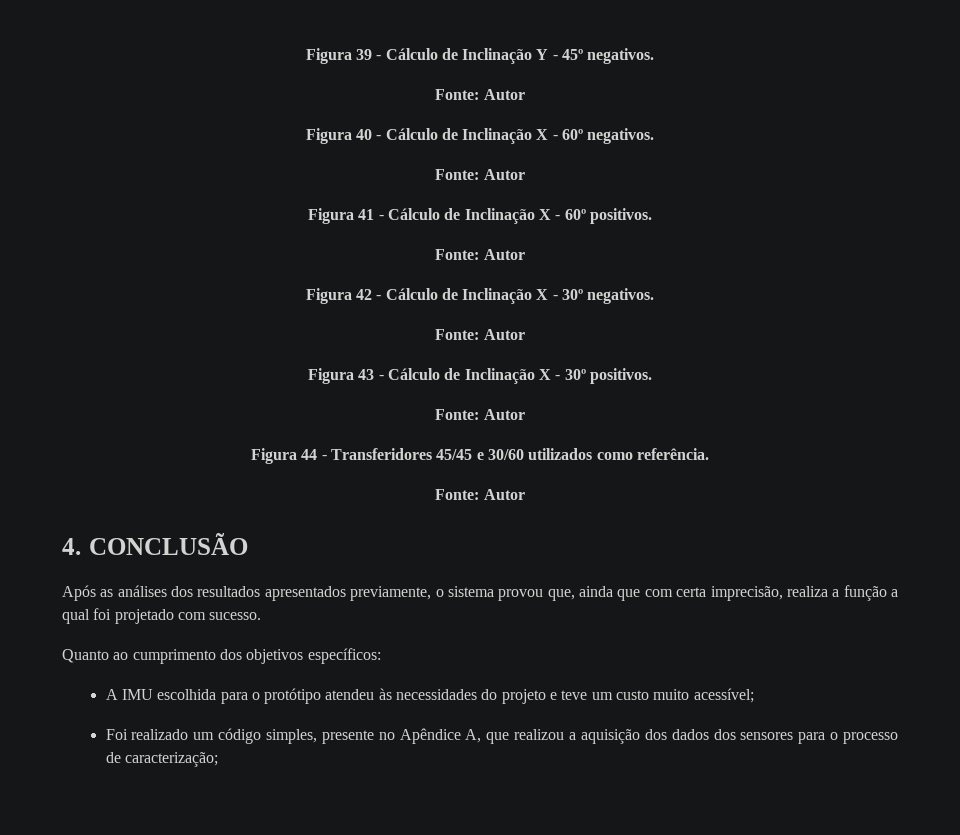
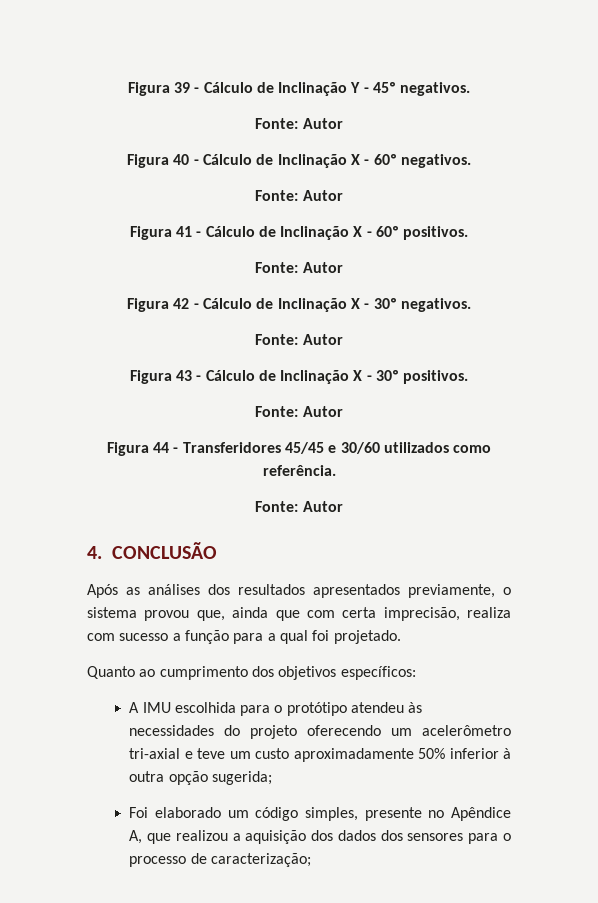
- Após as análises dos resultados apresentados previamente, o sistema provou que, ainda que com certa imprecisão, realiza a função a qual foi projetado com sucesso.
+ Após as análises dos resultados apresentados previamente, o sistema provou que, ainda que com certa imprecisão, realiza com sucesso a função para a qual foi projetado.
- A IMU escolhida para o protótipo atendeu às necessidades do projeto e teve um custo muito acessível;
+ A IMU escolhida para o protótipo atendeu às necessidades do projeto oferecendo um acelerômetro tri-axial e teve um custo aproximadamente 50% inferior à outra opção sugerida;
- Foi realizado um código simples, presente no Apêndice A, que realizou a aquisição dos dados dos sensores para o processo de caracterização;
+ Foi elaborado um código simples, presente no Apêndice A, que realizou a aquisição dos dados dos sensores para o processo de caracterização;

